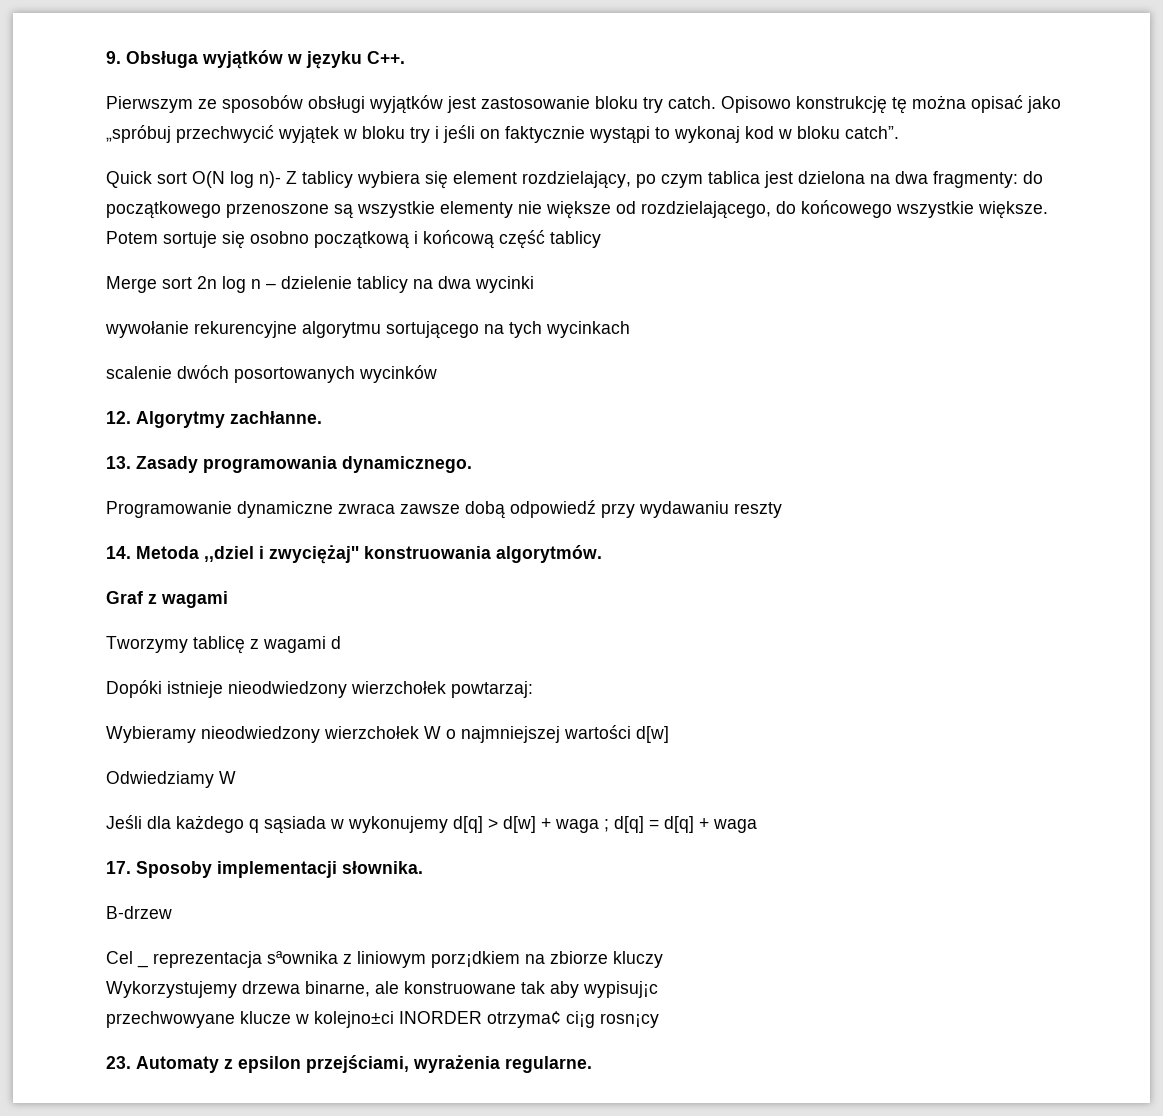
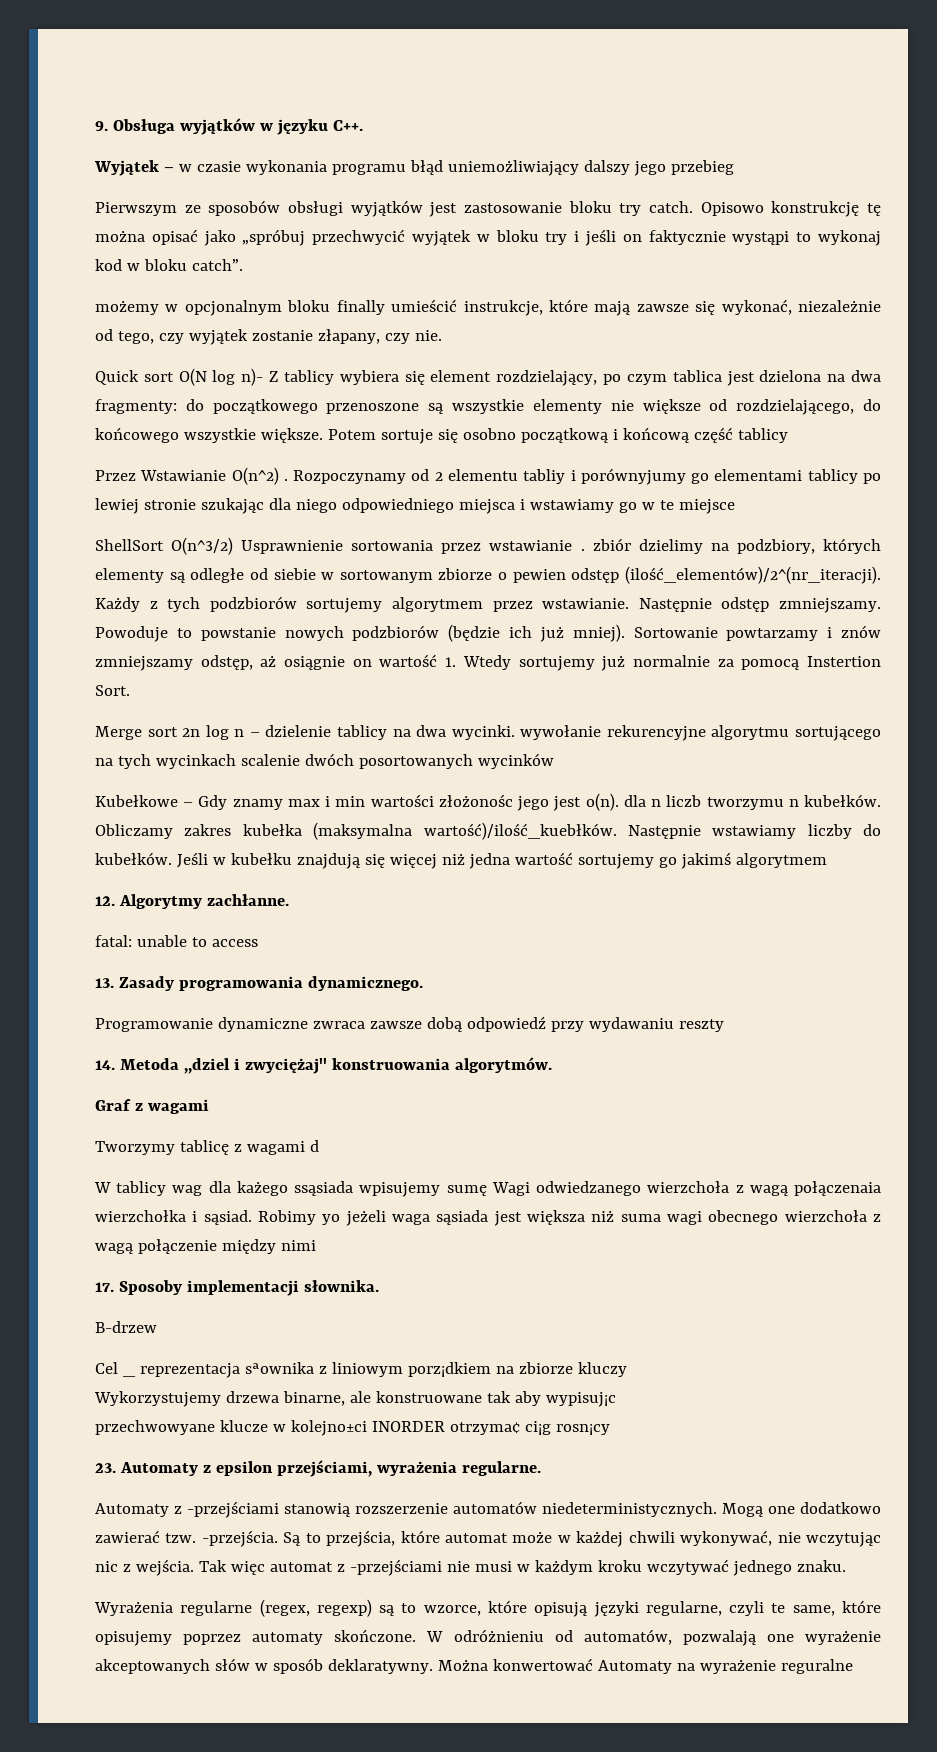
+ Wyjątek – w czasie wykonania programu błąd uniemożliwiający dalszy jego przebieg
+ możemy w opcjonalnym bloku finally umieścić instrukcje, które mają zawsze się wykonać, niezależnie od tego, czy wyjątek zostanie złapany, czy nie.
+ Przez Wstawianie O(n^2) . Rozpoczynamy od 2 elementu tabliy i porównyjumy go elementami tablicy po lewiej stronie szukając dla niego odpowiedniego miejsca i wstawiamy go w te miejsce
+ ShellSort O(n^3/2) Usprawnienie sortowania przez wstawianie . zbiór dzielimy na podzbiory, których elementy są odległe od siebie w sortowanym zbiorze o pewien odstęp (ilość_elementów)/2^(nr_iteracji). Każdy z tych podzbiorów sortujemy algorytmem przez wstawianie. Następnie odstęp zmniejszamy. Powoduje to powstanie nowych podzbiorów (będzie ich już mniej). Sortowanie powtarzamy i znów zmniejszamy odstęp, aż osiągnie on wartość 1. Wtedy sortujemy już normalnie za pomocą Instertion Sort.
- Merge sort 2n log n – dzielenie tablicy na dwa wycinki
- wywołanie rekurencyjne algorytmu sortującego na tych wycinkach
- scalenie dwóch posortowanych wycinków
+ Merge sort 2n log n – dzielenie tablicy na dwa wycinki. wywołanie rekurencyjne algorytmu sortującego na tych wycinkach scalenie dwóch posortowanych wycinków
+ Kubełkowe – Gdy znamy max i min wartości złożonośc jego jest o(n). dla n liczb tworzymu n kubełków. Obliczamy zakres kubełka (maksymalna wartość)/ilość_kuebłków. Następnie wstawiamy liczby do kubełków. Jeśli w kubełku znajdują się więcej niż jedna wartość sortujemy go jakimś algorytmem
+ fatal: unable to access
- Dopóki istnieje nieodwiedzony wierzchołek powtarzaj:
- Wybieramy nieodwiedzony wierzchołek W o najmniejszej wartości d[w]
- Odwiedziamy W
- Jeśli dla każdego q sąsiada w wykonujemy d[q] > d[w] + waga ; d[q] = d[q] + waga
+ W tablicy wag dla każego ssąsiada wpisujemy sumę Wagi odwiedzanego wierzchoła z wagą połączenaia wierzchołka i sąsiad. Robimy yo jeżeli waga sąsiada jest większa niż suma wagi obecnego wierzchoła z wagą połączenie między nimi
+ Automaty z -przejściami stanowią rozszerzenie automatów niedeterministycznych. Mogą one dodatkowo zawierać tzw. -przejścia. Są to przejścia, które automat może w każdej chwili wykonywać, nie wczytując nic z wejścia. Tak więc automat z -przejściami nie musi w każdym kroku wczytywać jednego znaku.
+ Wyrażenia regularne (regex, regexp) są to wzorce, które opisują języki regularne, czyli te same, które opisujemy poprzez automaty skończone. W odróżnieniu od automatów, pozwalają one wyrażenie akceptowanych słów w sposób deklaratywny. Można konwertować Automaty na wyrażenie reguralne

